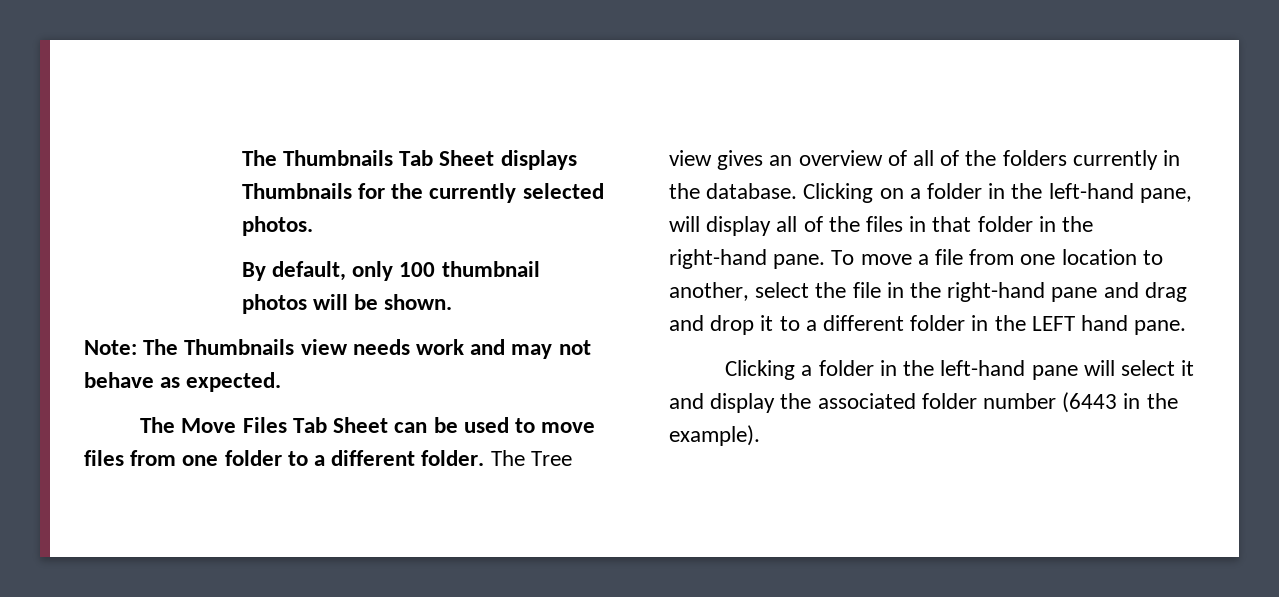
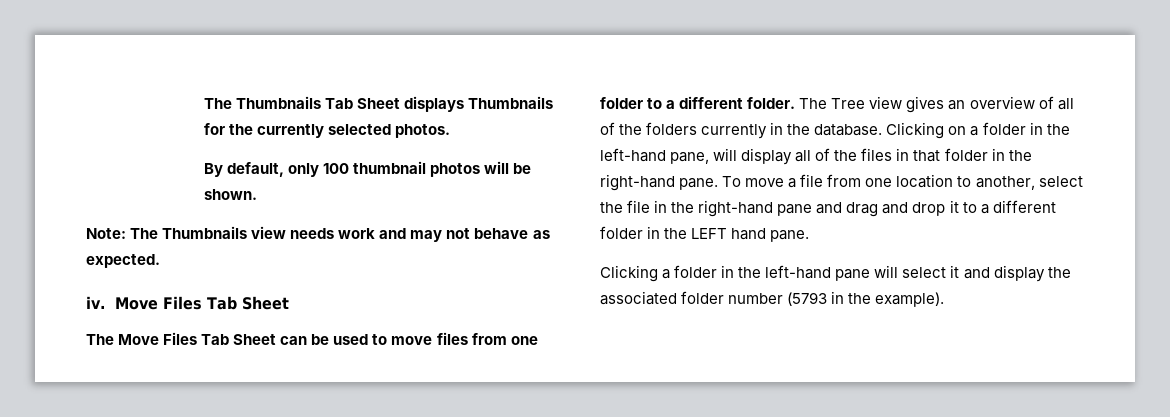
+ iv. Move Files Tab Sheet
- Clicking a folder in the left-hand pane will select it and display the associated folder number (6443 in the example).
+ Clicking a folder in the left-hand pane will select it and display the associated folder number (5793 in the example).

